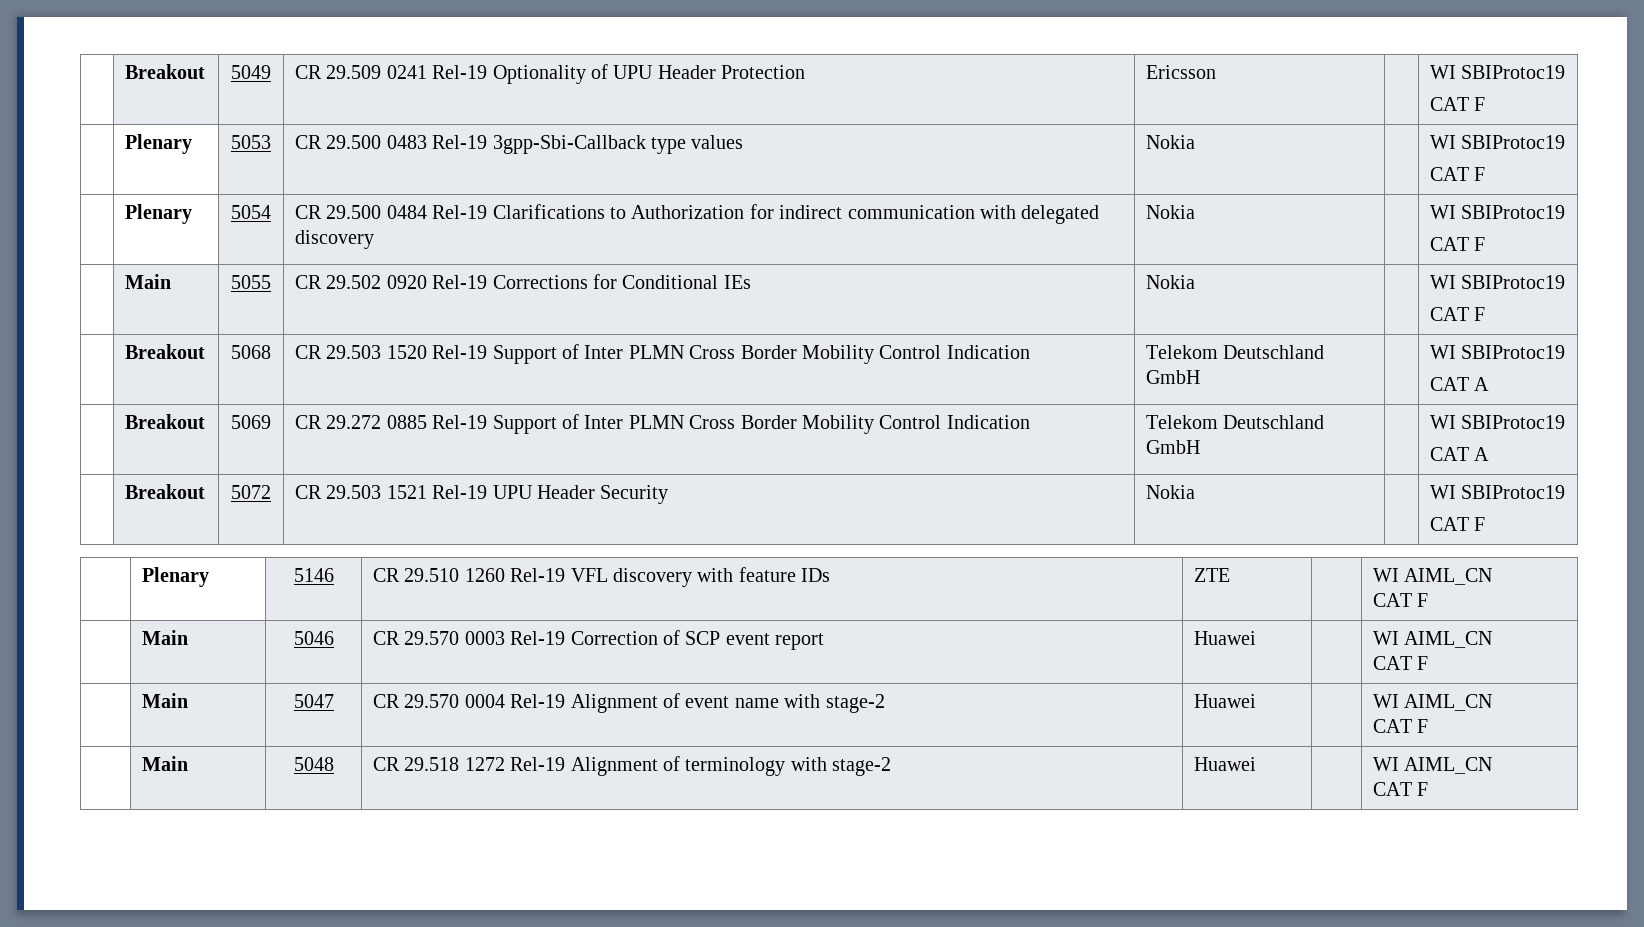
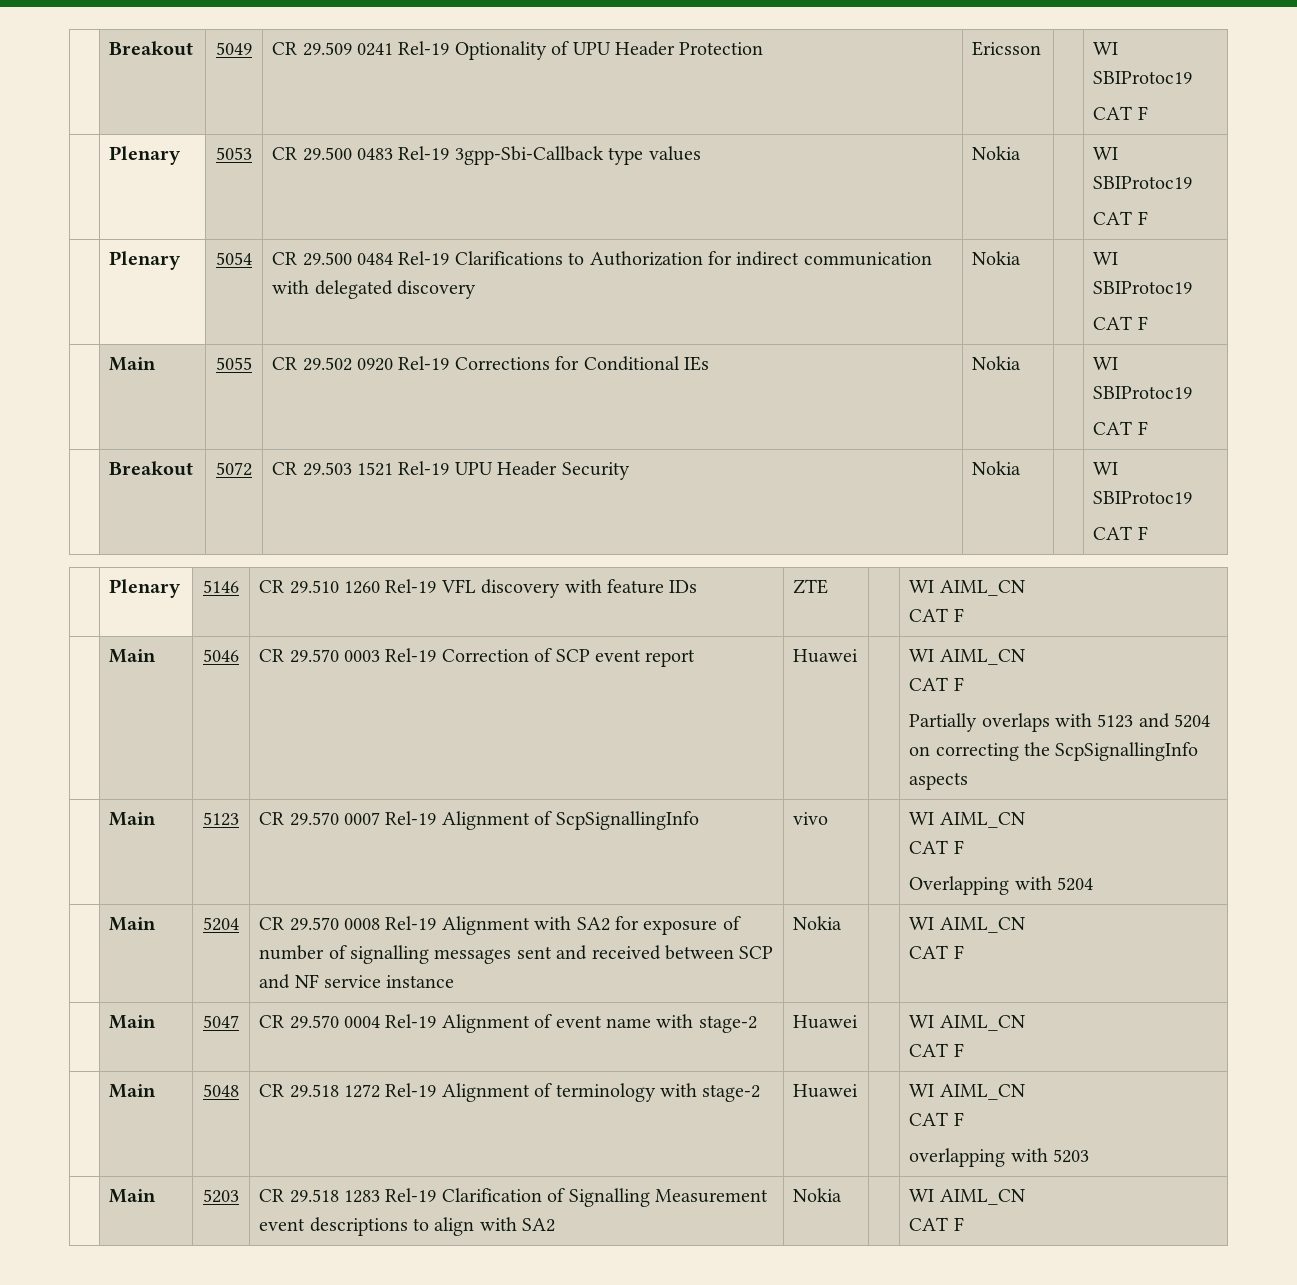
- | Breakout | 5068 | CR 29.503 1520 Rel-19 Support of Inter PLMN Cross Border Mobility Control Indication | Telekom Deutschland GmbH | | WI SBIProtoc19
- CAT A
- | Breakout | 5069 | CR 29.272 0885 Rel-19 Support of Inter PLMN Cross Border Mobility Control Indication | Telekom Deutschland GmbH | | WI SBIProtoc19
- CAT A
  | Main | 5046 | CR 29.570 0003 Rel-19 Correction of SCP event report | Huawei | | WI AIML_CN
+ CAT F
+ Partially overlaps with 5123 and 5204 on correcting the ScpSignallingInfo aspects
+ | Main | 5123 | CR 29.570 0007 Rel-19 Alignment of ScpSignallingInfo | vivo | | WI AIML_CN
+ CAT F
+ Overlapping with 5204
+ | Main | 5204 | CR 29.570 0008 Rel-19 Alignment with SA2 for exposure of number of signalling messages sent and received between SCP and NF service instance | Nokia | | WI AIML_CN
  | Main | 5048 | CR 29.518 1272 Rel-19 Alignment of terminology with stage-2 | Huawei | | WI AIML_CN
+ CAT F
+ overlapping with 5203
+ | Main | 5203 | CR 29.518 1283 Rel-19 Clarification of Signalling Measurement event descriptions to align with SA2 | Nokia | | WI AIML_CN

